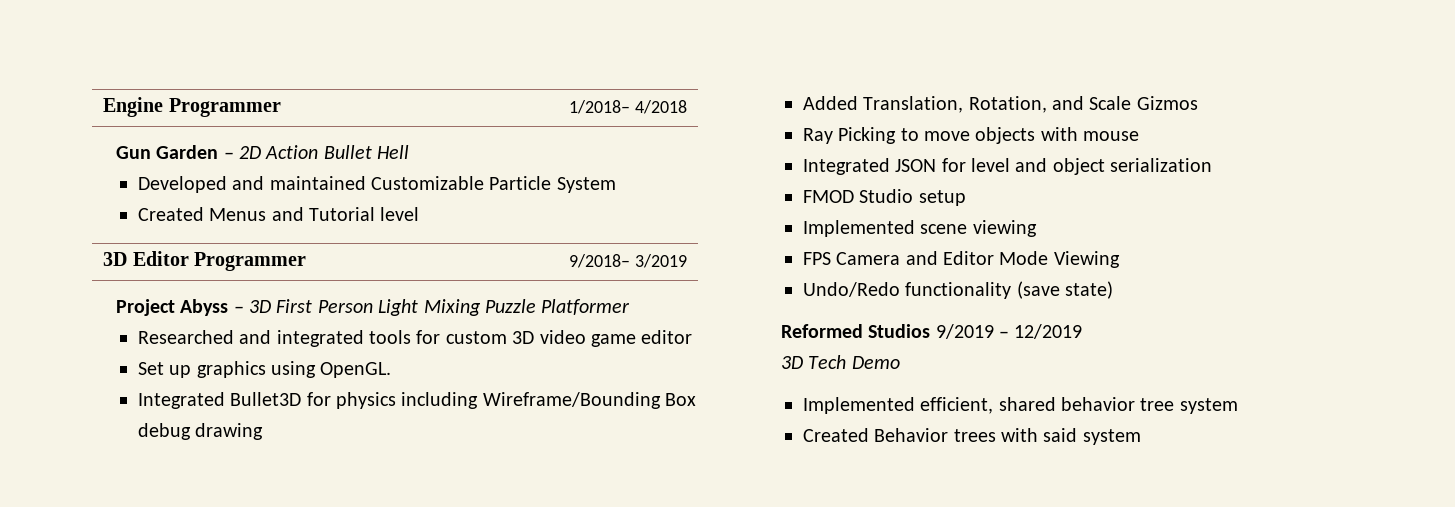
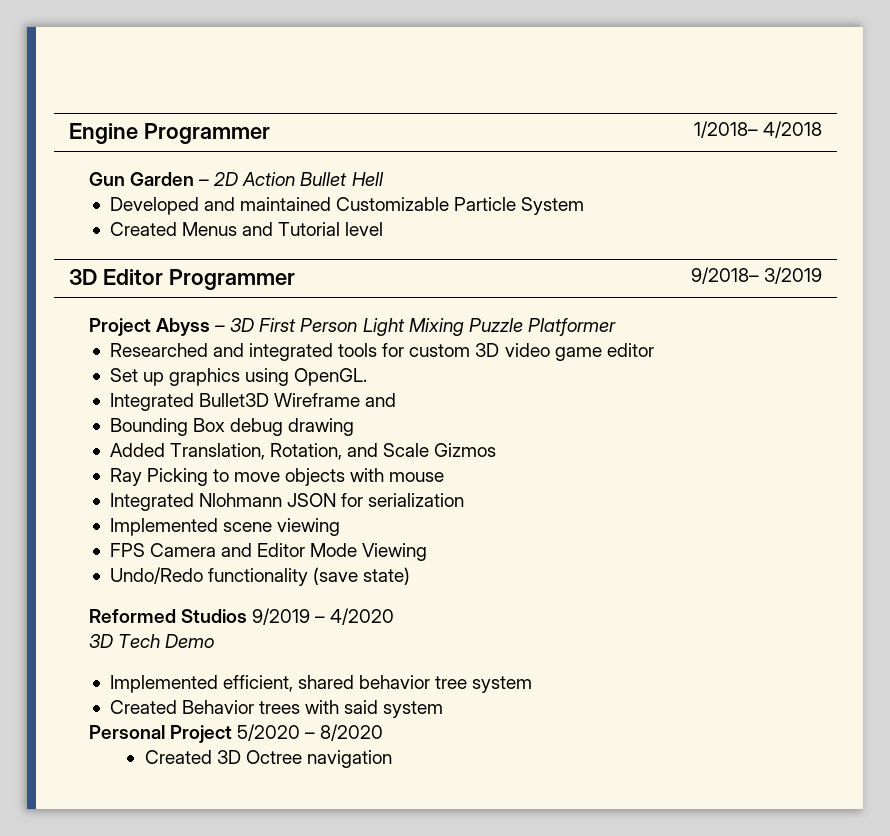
- Integrated Bullet3D for physics including Wireframe/Bounding Box debug drawing
+ Integrated Bullet3D Wireframe and
+ Bounding Box debug drawing
- Integrated JSON for level and object serialization
- FMOD Studio setup
+ Integrated Nlohmann JSON for serialization
- Reformed Studios 9/2019 – 12/2019
+ Reformed Studios 9/2019 – 4/2020
+ Personal Project 5/2020 – 8/2020
+ Created 3D Octree navigation

